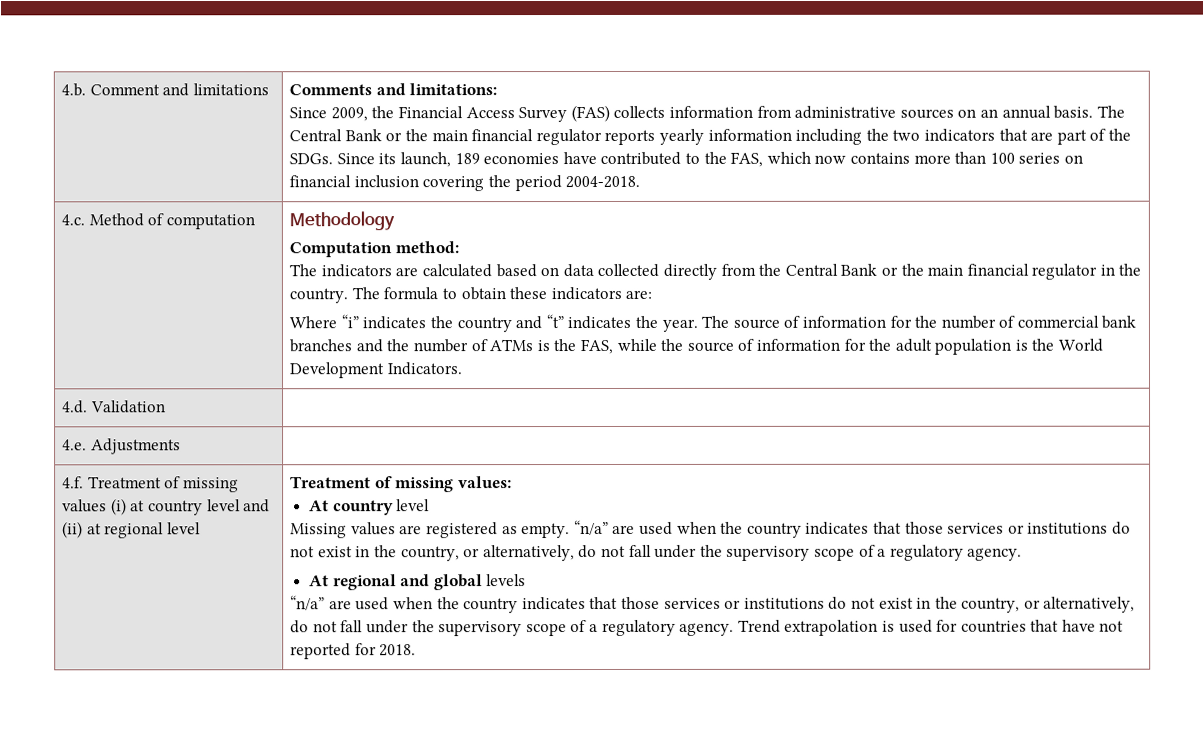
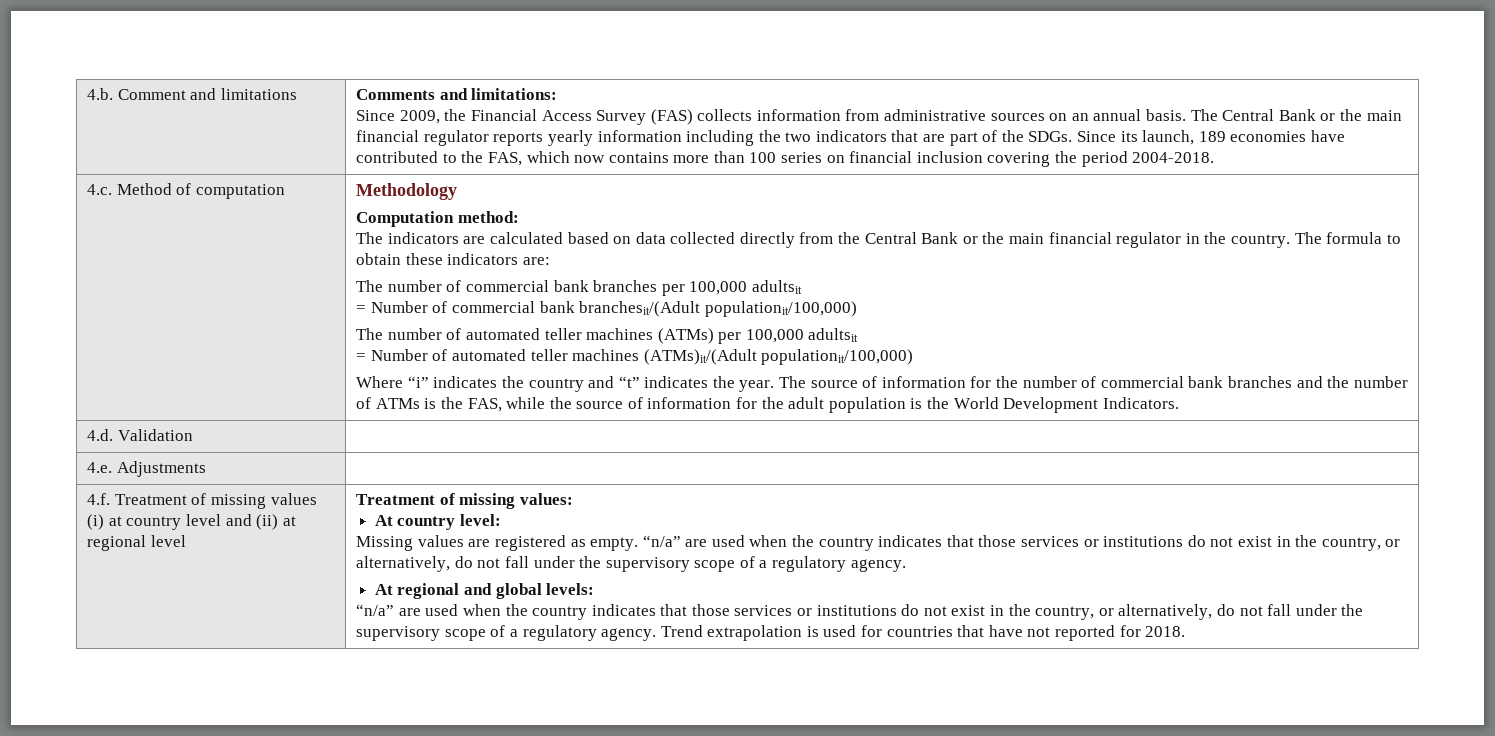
+ The number of commercial bank branches per 100,000 adultsit
+ = Number of commercial bank branchesit/(Adult populationit/100,000)
+ The number of automated teller machines (ATMs) per 100,000 adultsit
+ = Number of automated teller machines (ATMs)it/(Adult populationit/100,000)
- At country level
+ At country level:
- At regional and global levels
+ At regional and global levels:

